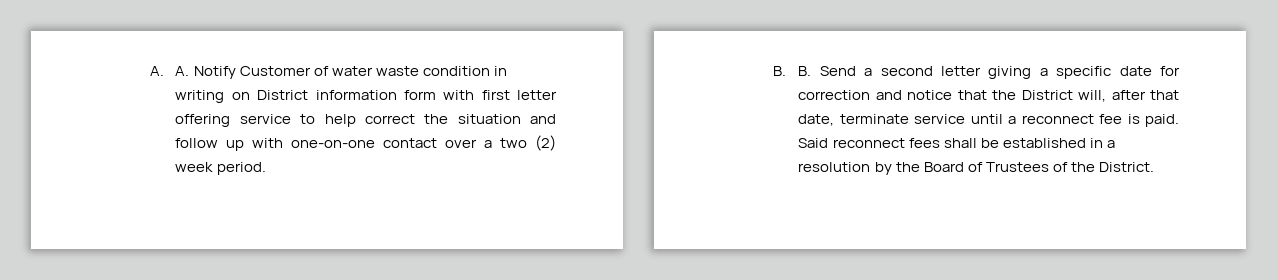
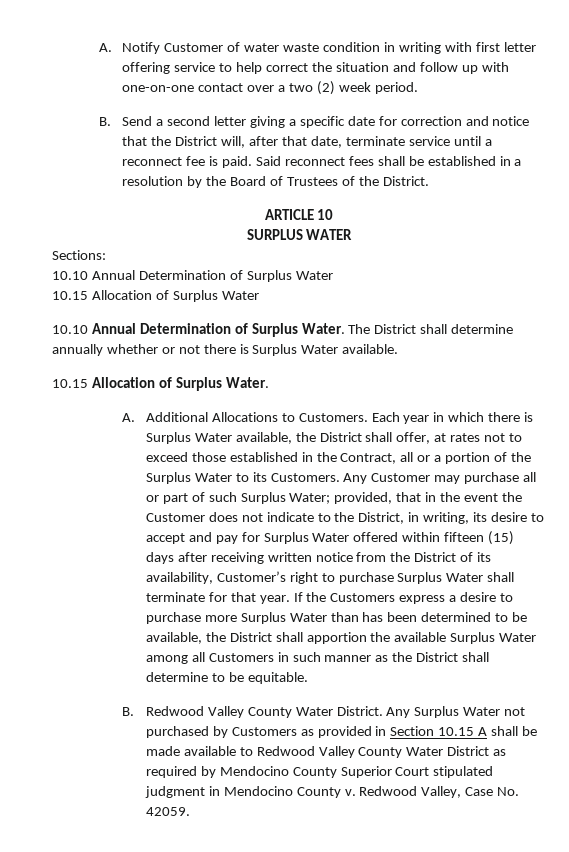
- A. A. Notify Customer of water waste condition in writing on District information form with first letter offering service to help correct the situation and follow up with one-on-one contact over a two (2) week period.
+ A. Notify Customer of water waste condition in writing with first letter offering service to help correct the situation and follow up with one-on-one contact over a two (2) week period.
- B. B. Send a second letter giving a specific date for correction and notice that the District will, after that date, terminate service until a reconnect fee is paid.
+ B. Send a second letter giving a specific date for correction and notice that the District will, after that date, terminate service until a reconnect fee is paid.
+ ARTICLE 10
+ SURPLUS WATER
+ Sections:
+ 10.10 Annual Determination of Surplus Water
+ 10.15 Allocation of Surplus Water
+ 10.10 Annual Determination of Surplus Water. The District shall determine annually whether or not there is Surplus Water available.
+ 10.15 Allocation of Surplus Water.
+ A. Additional Allocations to Customers. Each year in which there is Surplus Water available, the District shall offer, at rates not to exceed those established in the Contract, all or a portion of the Surplus Water to its Customers. Any Customer may purchase all or part of such Surplus Water; provided, that in the event the Customer does not indicate to the District, in writing, its desire to accept and pay for Surplus Water offered within fifteen (15) days after receiving written notice from the District of its availability, Customer’s right to purchase Surplus Water shall terminate for that year. If the Customers express a desire to purchase more Surplus Water than has been determined to be available, the District shall apportion the available Surplus Water among all Customers in such manner as the District shall determine to be equitable.
+ B. Redwood Valley County Water District. Any Surplus Water not purchased by Customers as provided in Section 10.15 A shall be made available to Redwood Valley County Water District as required by Mendocino County Superior Court stipulated judgment in Mendocino County v. Redwood Valley, Case No. 42059.

